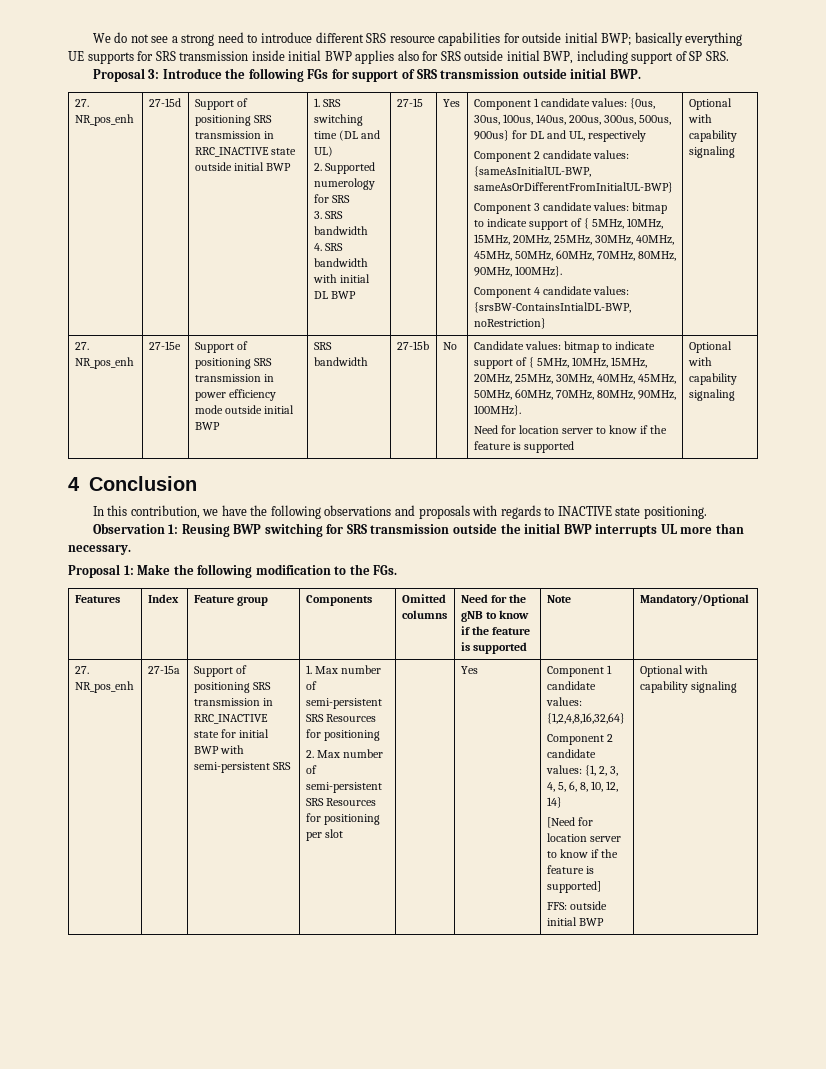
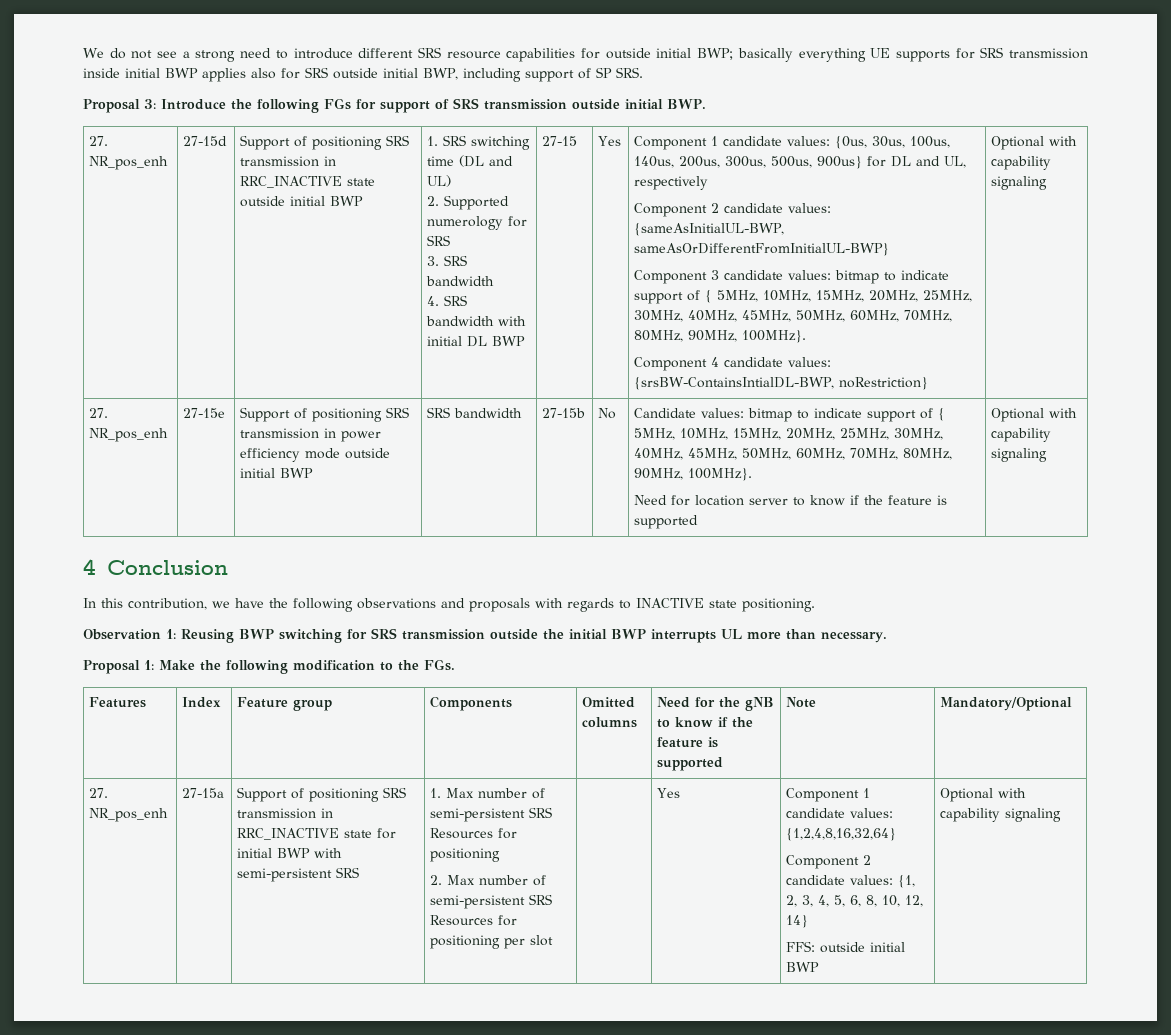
- [Need for location server to know if the feature is supported]

